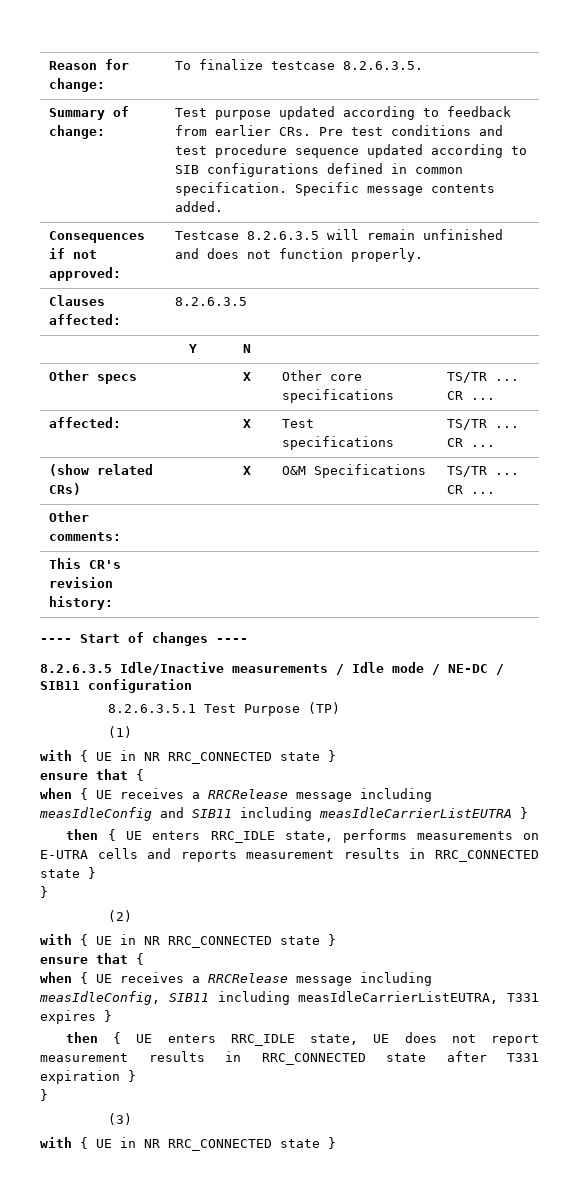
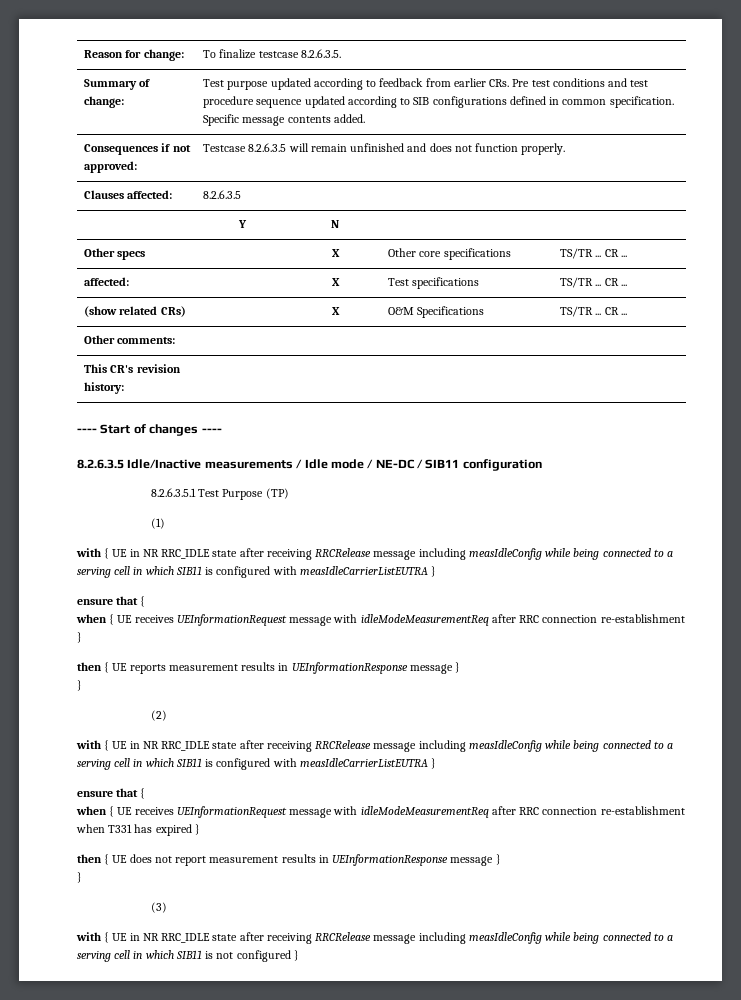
  (1)
- with { UE in NR RRC_CONNECTED state }
+ with { UE in NR RRC_IDLE state after receiving RRCRelease message including measIdleConfig while being connected to a serving cell in which SIB11 is configured with measIdleCarrierListEUTRA }
  ensure that {
- when { UE receives a RRCRelease message including measIdleConfig and SIB11 including measIdleCarrierListEUTRA }
- then { UE enters RRC_IDLE state, performs measurements on E-UTRA cells and reports measurement results in RRC_CONNECTED state }
+ when { UE receives UEInformationRequest message with idleModeMeasurementReq after RRC connection re-establishment }
+ then { UE reports measurement results in UEInformationResponse message }
  (2)
- with { UE in NR RRC_CONNECTED state }
+ with { UE in NR RRC_IDLE state after receiving RRCRelease message including measIdleConfig while being connected to a serving cell in which SIB11 is configured with measIdleCarrierListEUTRA }
  ensure that {
- when { UE receives a RRCRelease message including measIdleConfig, SIB11 including measIdleCarrierListEUTRA, T331 expires }
- then { UE enters RRC_IDLE state, UE does not report measurement results in RRC_CONNECTED state after T331 expiration }
+ when { UE receives UEInformationRequest message with idleModeMeasurementReq after RRC connection re-establishment when T331 has expired }
+ then { UE does not report measurement results in UEInformationResponse message }
  (3)
- with { UE in NR RRC_CONNECTED state }
+ with { UE in NR RRC_IDLE state after receiving RRCRelease message including measIdleConfig while being connected to a serving cell in which SIB11 is not configured }

